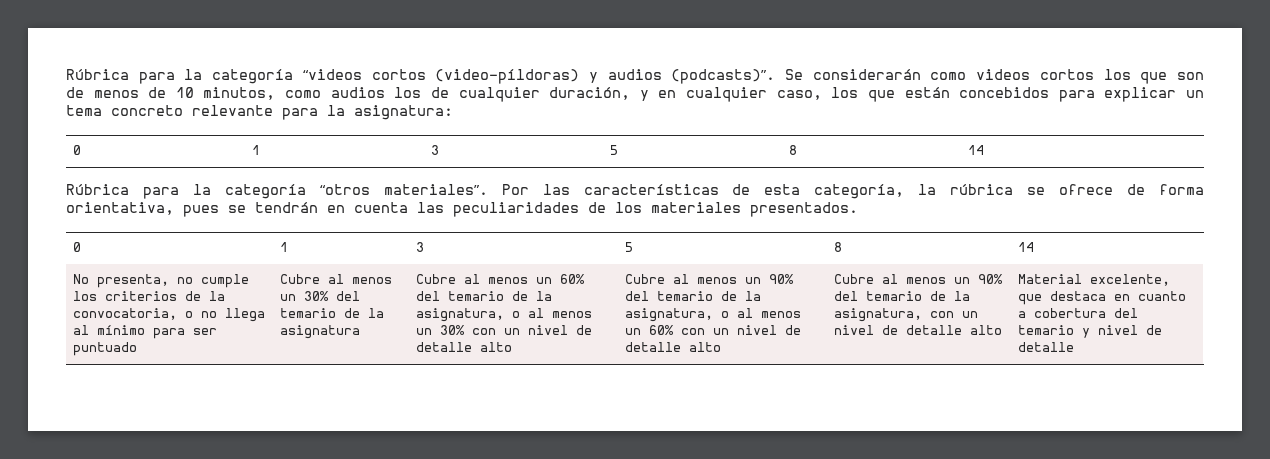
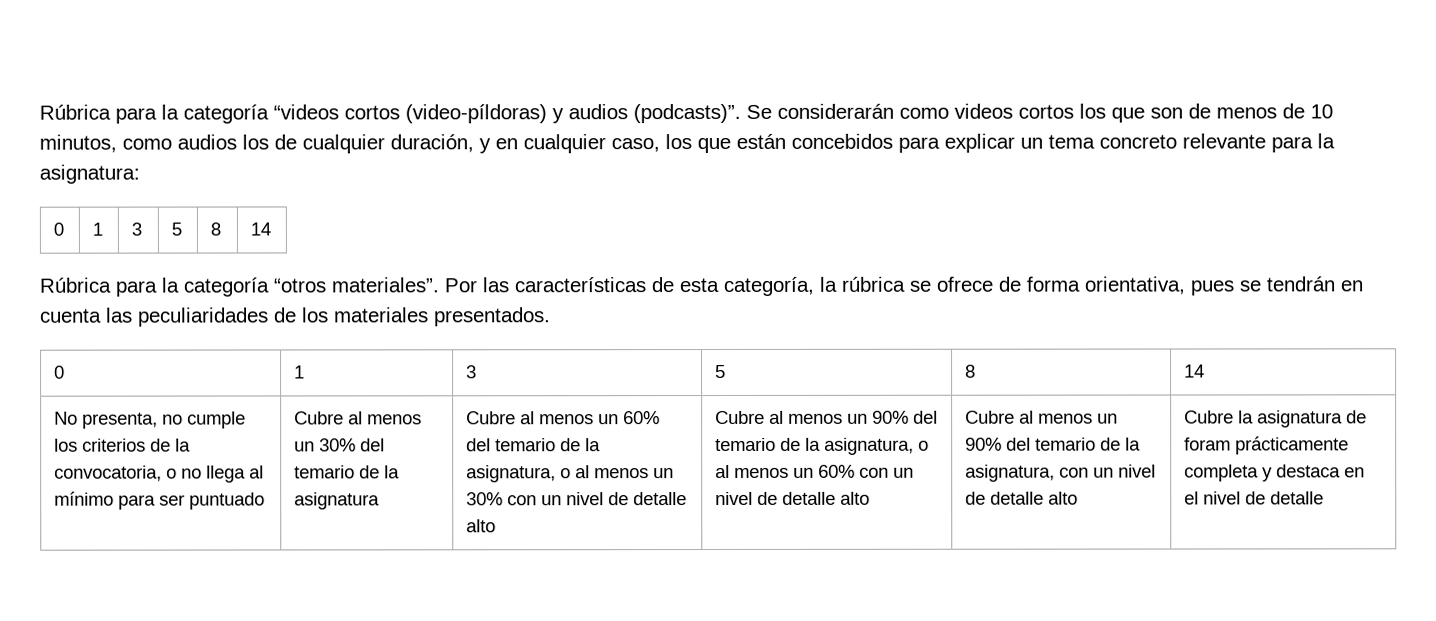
- Material excelente, que destaca en cuanto a cobertura del temario y nivel de detalle
+ Cubre la asignatura de foram prácticamente completa y destaca en el nivel de detalle

